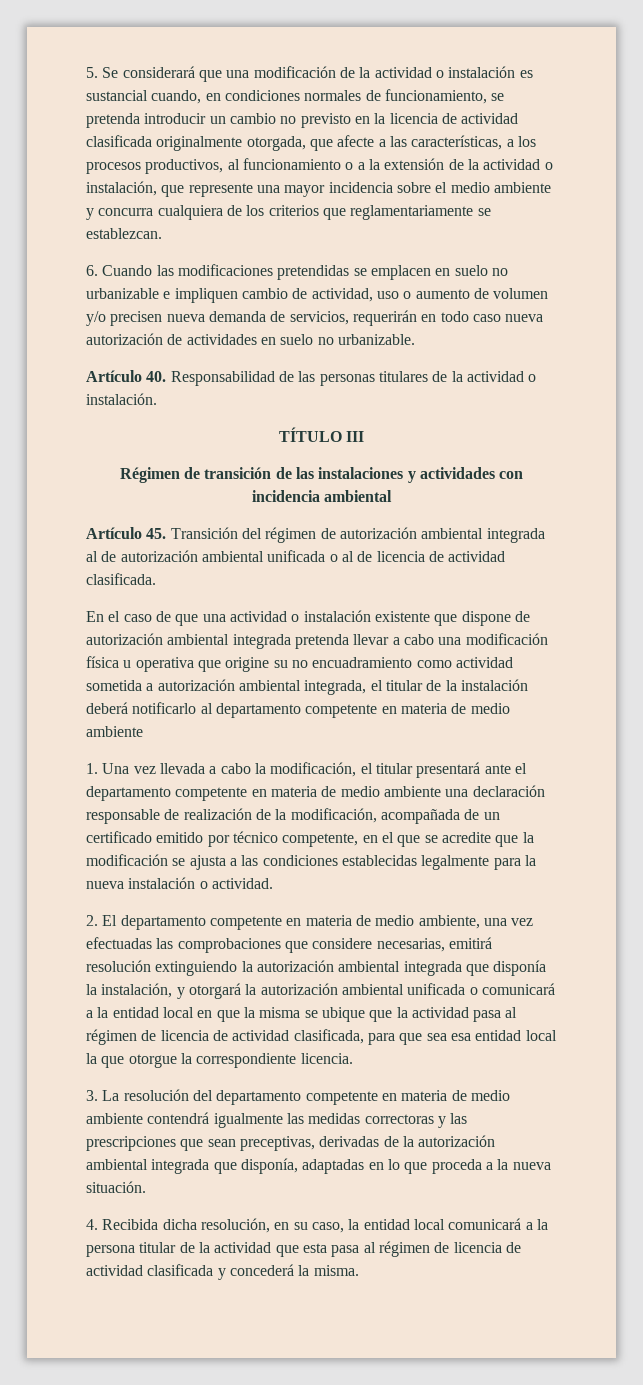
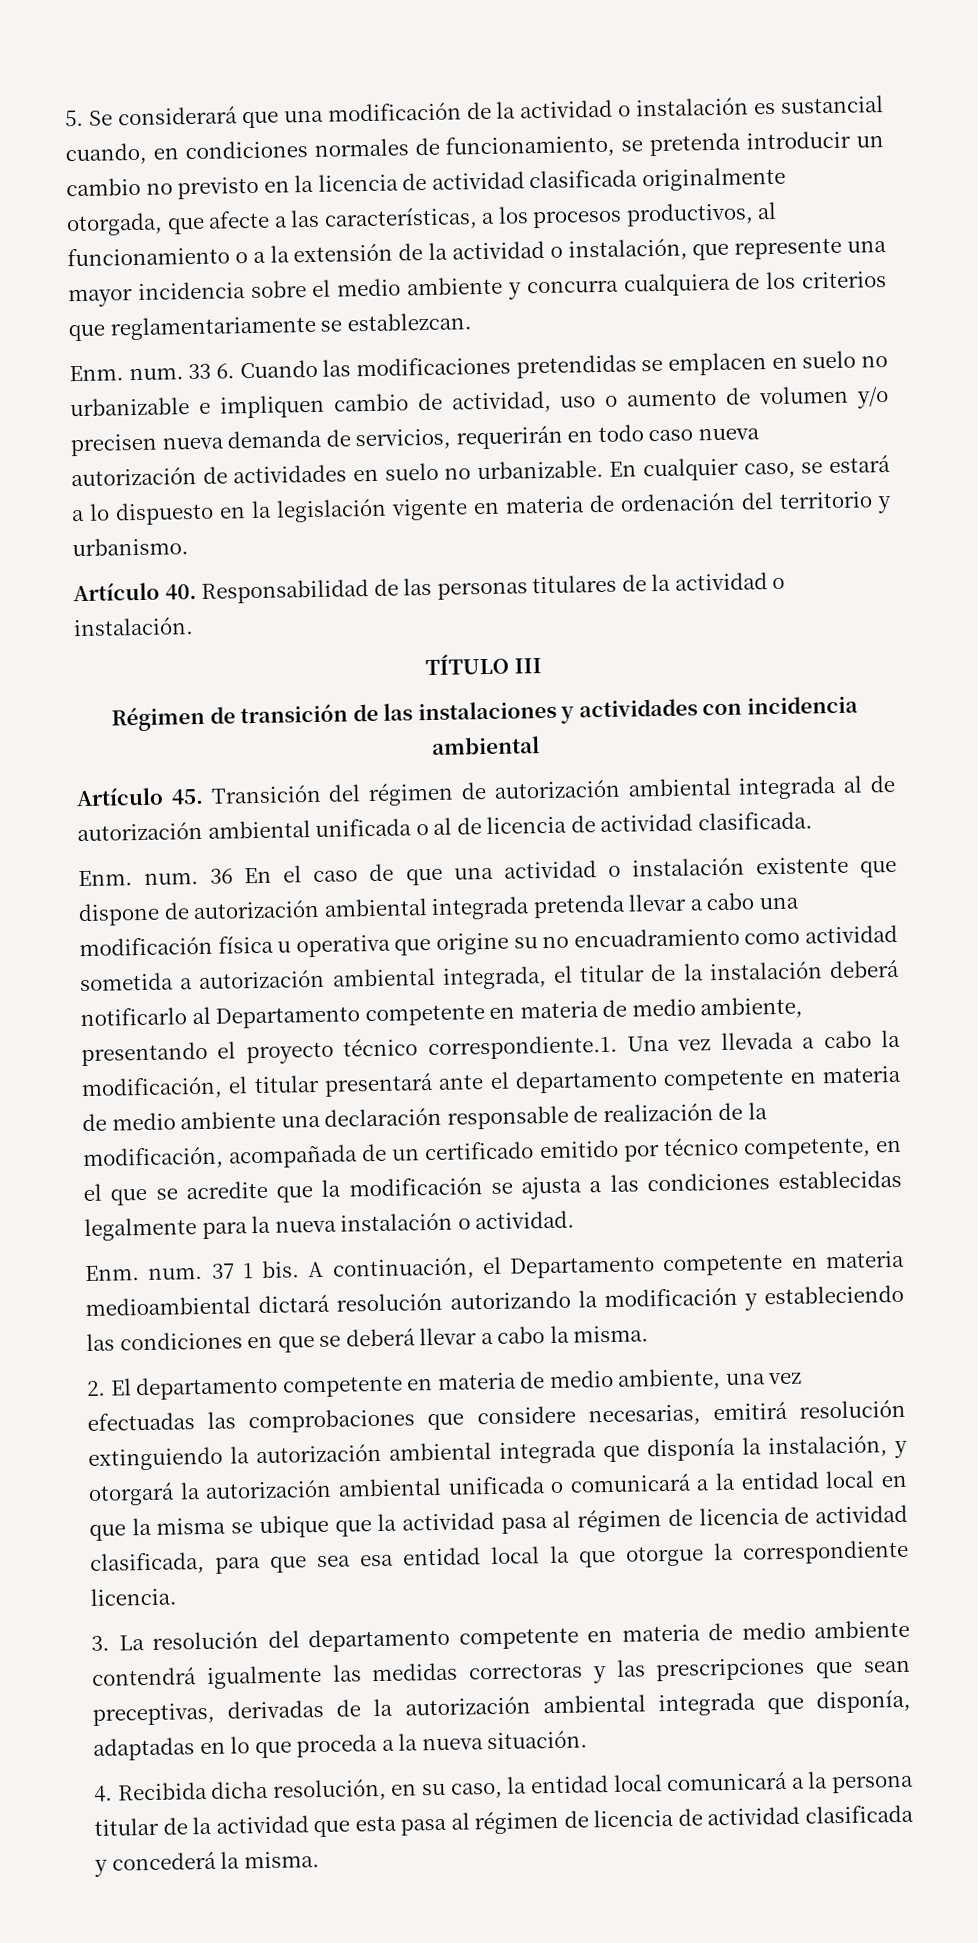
- 6. Cuando las modificaciones pretendidas se emplacen en suelo no urbanizable e impliquen cambio de actividad, uso o aumento de volumen y/o precisen nueva demanda de servicios, requerirán en todo caso nueva autorización de actividades en suelo no urbanizable.
+ Enm. num. 33 6. Cuando las modificaciones pretendidas se emplacen en suelo no urbanizable e impliquen cambio de actividad, uso o aumento de volumen y/o precisen nueva demanda de servicios, requerirán en todo caso nueva autorización de actividades en suelo no urbanizable. En cualquier caso, se estará a lo dispuesto en la legislación vigente en materia de ordenación del territorio y urbanismo.
- En el caso de que una actividad o instalación existente que dispone de autorización ambiental integrada pretenda llevar a cabo una modificación física u operativa que origine su no encuadramiento como actividad sometida a autorización ambiental integrada, el titular de la instalación deberá notificarlo al departamento competente en materia de medio ambiente
- 1. Una vez llevada a cabo la modificación, el titular presentará ante el departamento competente en materia de medio ambiente una declaración responsable de realización de la modificación, acompañada de un certificado emitido por técnico competente, en el que se acredite que la modificación se ajusta a las condiciones establecidas legalmente para la nueva instalación o actividad.
+ Enm. num. 36 En el caso de que una actividad o instalación existente que dispone de autorización ambiental integrada pretenda llevar a cabo una modificación física u operativa que origine su no encuadramiento como actividad sometida a autorización ambiental integrada, el titular de la instalación deberá notificarlo al Departamento competente en materia de medio ambiente, presentando el proyecto técnico correspondiente.1. Una vez llevada a cabo la modificación, el titular presentará ante el departamento competente en materia de medio ambiente una declaración responsable de realización de la modificación, acompañada de un certificado emitido por técnico competente, en el que se acredite que la modificación se ajusta a las condiciones establecidas legalmente para la nueva instalación o actividad.
+ Enm. num. 37 1 bis. A continuación, el Departamento competente en materia medioambiental dictará resolución autorizando la modificación y estableciendo las condiciones en que se deberá llevar a cabo la misma.

